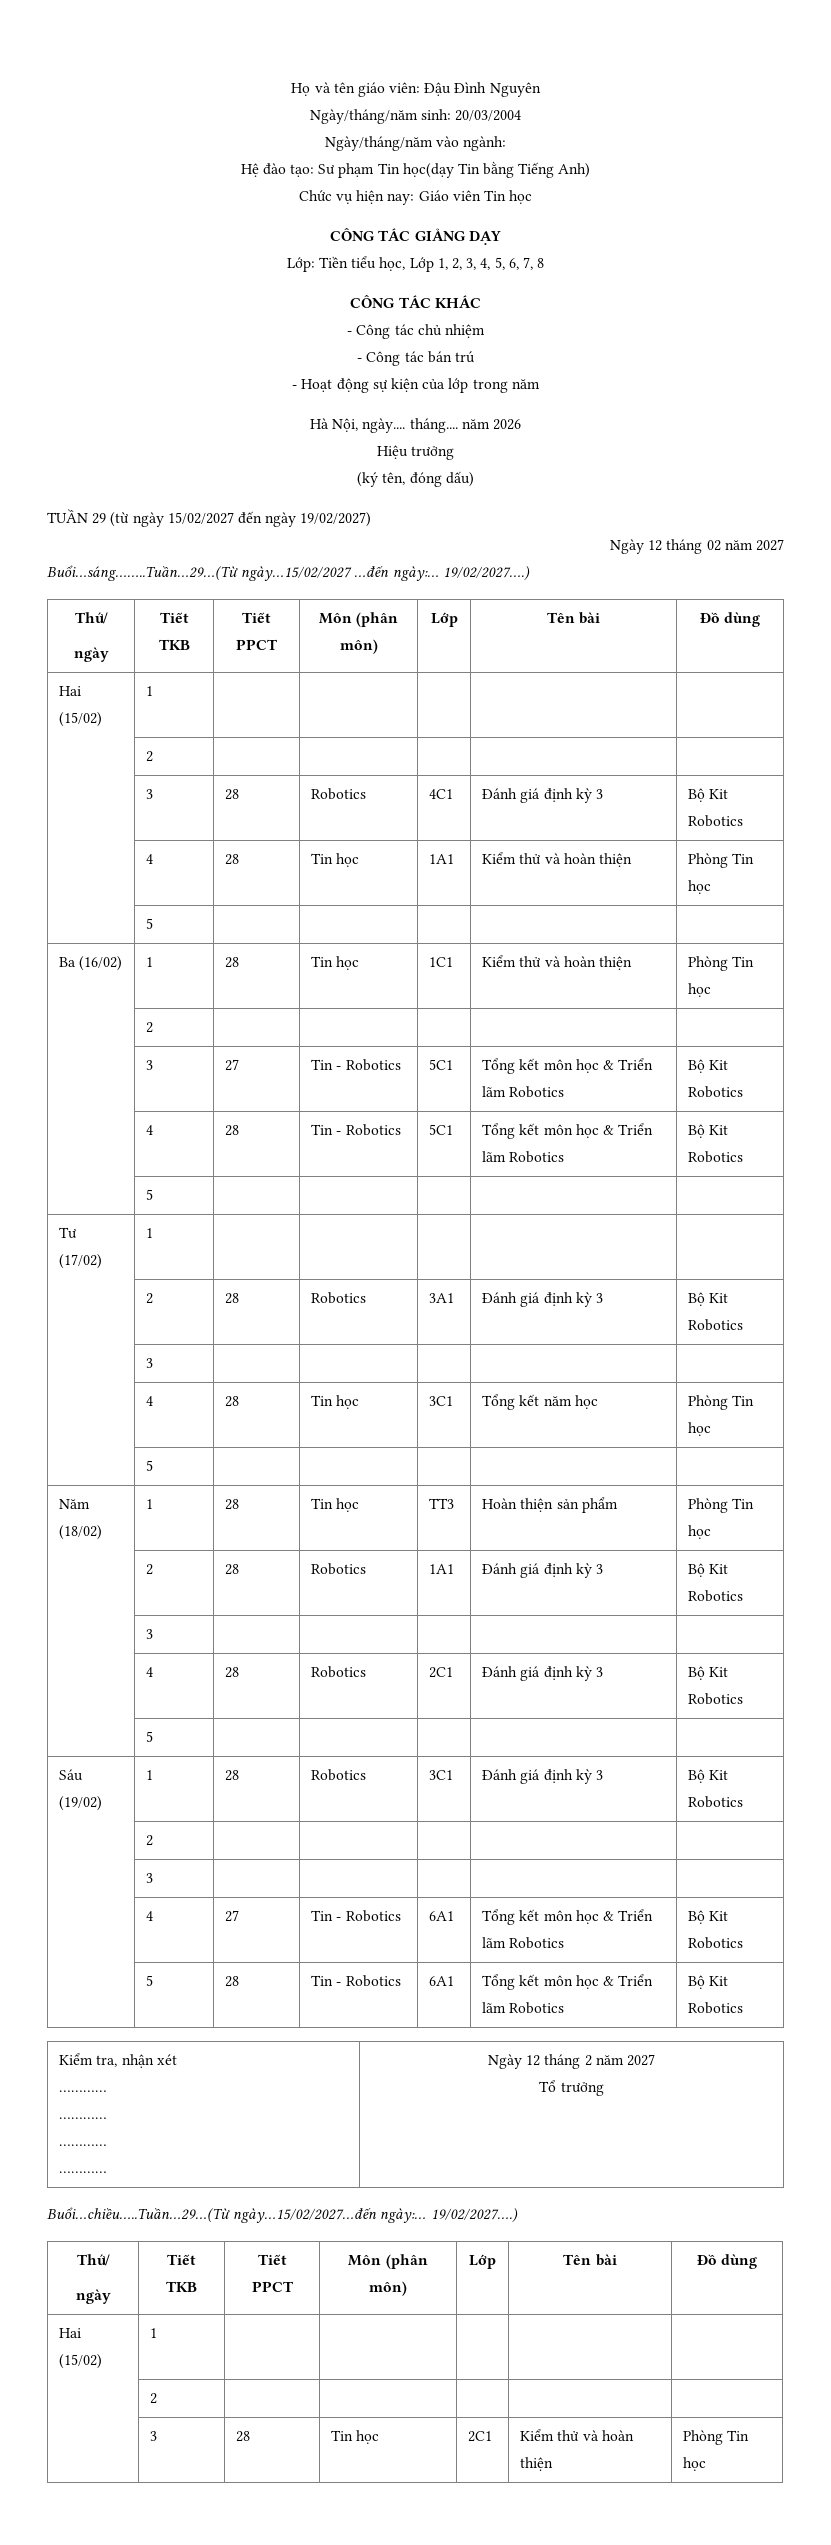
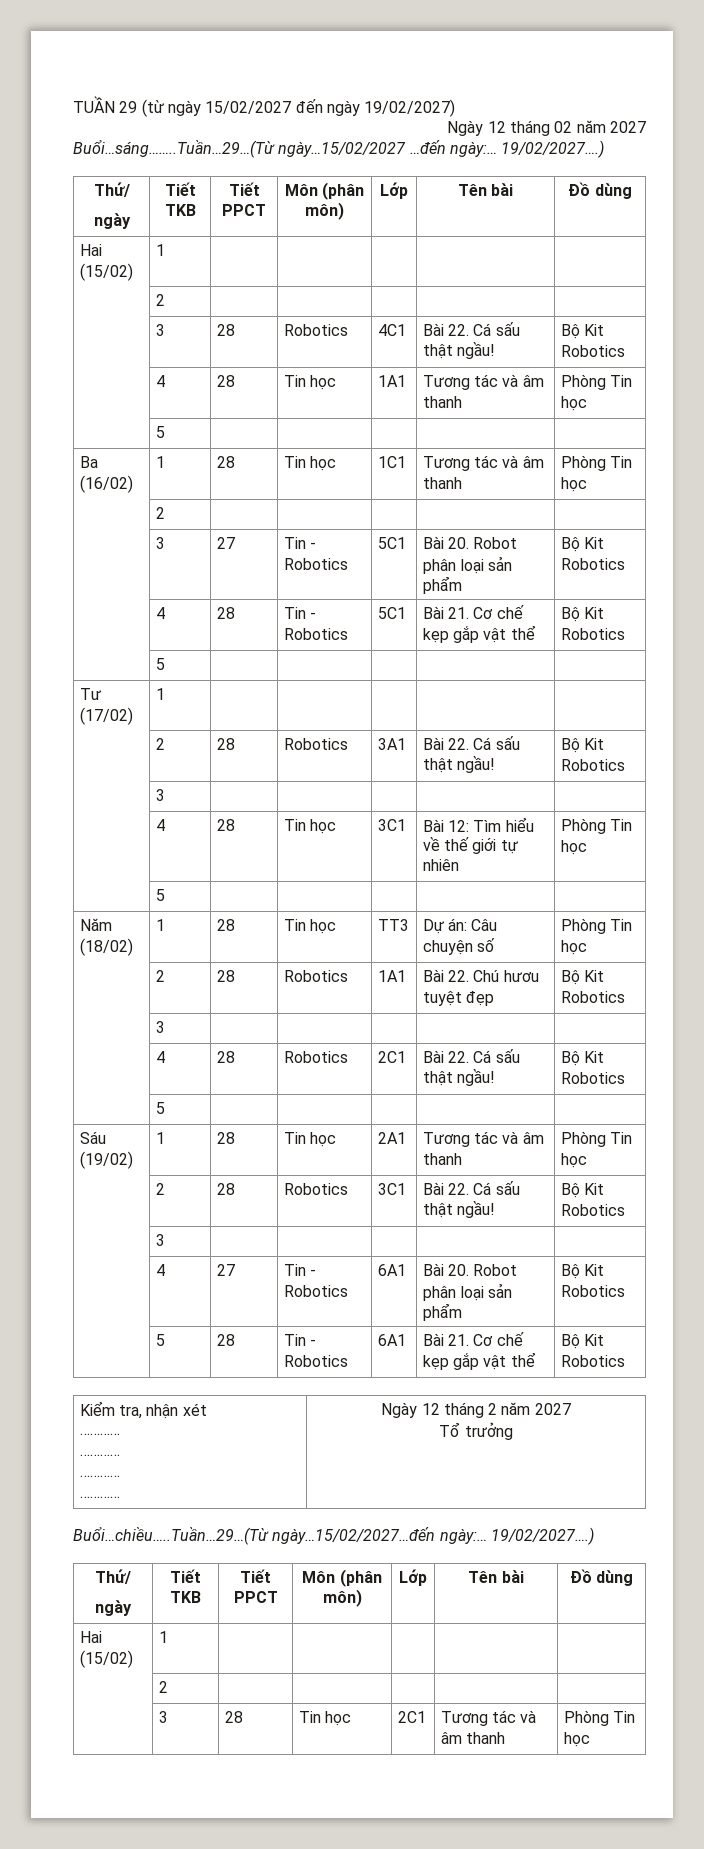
- Họ và tên giáo viên: Đậu Đình Nguyên
- Ngày/tháng/năm sinh: 20/03/2004
- Ngày/tháng/năm vào ngành:
- Hệ đào tạo: Sư phạm Tin học(dạy Tin bằng Tiếng Anh)
- Chức vụ hiện nay: Giáo viên Tin học
- CÔNG TÁC GIẢNG DẠY
- Lớp: Tiền tiểu học, Lớp 1, 2, 3, 4, 5, 6, 7, 8
- CÔNG TÁC KHÁC
- - Công tác chủ nhiệm
- - Công tác bán trú
- - Hoạt động sự kiện của lớp trong năm
- Hà Nội, ngày.... tháng.... năm 2026
- Hiệu trưởng
- (ký tên, đóng dấu)
- | 3 | 28 | Robotics | 4C1 | Đánh giá định kỳ 3 | Bộ Kit Robotics
+ | 3 | 28 | Robotics | 4C1 | Bài 22. Cá sấu thật ngầu! | Bộ Kit Robotics
- | 4 | 28 | Tin học | 1A1 | Kiểm thử và hoàn thiện | Phòng Tin học
+ | 4 | 28 | Tin học | 1A1 | Tương tác và âm thanh | Phòng Tin học
- Ba (16/02) | 1 | 28 | Tin học | 1C1 | Kiểm thử và hoàn thiện | Phòng Tin học
+ Ba (16/02) | 1 | 28 | Tin học | 1C1 | Tương tác và âm thanh | Phòng Tin học
- | 3 | 27 | Tin - Robotics | 5C1 | Tổng kết môn học & Triển lãm Robotics | Bộ Kit Robotics
+ | 3 | 27 | Tin - Robotics | 5C1 | Bài 20. Robot phân loại sản phẩm | Bộ Kit Robotics
- | 4 | 28 | Tin - Robotics | 5C1 | Tổng kết môn học & Triển lãm Robotics | Bộ Kit Robotics
+ | 4 | 28 | Tin - Robotics | 5C1 | Bài 21. Cơ chế kẹp gắp vật thể | Bộ Kit Robotics
- | 2 | 28 | Robotics | 3A1 | Đánh giá định kỳ 3 | Bộ Kit Robotics
+ | 2 | 28 | Robotics | 3A1 | Bài 22. Cá sấu thật ngầu! | Bộ Kit Robotics
- | 4 | 28 | Tin học | 3C1 | Tổng kết năm học | Phòng Tin học
+ | 4 | 28 | Tin học | 3C1 | Bài 12: Tìm hiểu về thế giới tự nhiên | Phòng Tin học
- Năm (18/02) | 1 | 28 | Tin học | TT3 | Hoàn thiện sản phẩm | Phòng Tin học
+ Năm (18/02) | 1 | 28 | Tin học | TT3 | Dự án: Câu chuyện số | Phòng Tin học
- | 2 | 28 | Robotics | 1A1 | Đánh giá định kỳ 3 | Bộ Kit Robotics
+ | 2 | 28 | Robotics | 1A1 | Bài 22. Chú hươu tuyệt đẹp | Bộ Kit Robotics
- | 4 | 28 | Robotics | 2C1 | Đánh giá định kỳ 3 | Bộ Kit Robotics
+ | 4 | 28 | Robotics | 2C1 | Bài 22. Cá sấu thật ngầu! | Bộ Kit Robotics
- Sáu (19/02) | 1 | 28 | Robotics | 3C1 | Đánh giá định kỳ 3 | Bộ Kit Robotics
- | 2 | | | | |
+ Sáu (19/02) | 1 | 28 | Tin học | 2A1 | Tương tác và âm thanh | Phòng Tin học
+ | 2 | 28 | Robotics | 3C1 | Bài 22. Cá sấu thật ngầu! | Bộ Kit Robotics
- | 4 | 27 | Tin - Robotics | 6A1 | Tổng kết môn học & Triển lãm Robotics | Bộ Kit Robotics
+ | 4 | 27 | Tin - Robotics | 6A1 | Bài 20. Robot phân loại sản phẩm | Bộ Kit Robotics
- | 5 | 28 | Tin - Robotics | 6A1 | Tổng kết môn học & Triển lãm Robotics | Bộ Kit Robotics
+ | 5 | 28 | Tin - Robotics | 6A1 | Bài 21. Cơ chế kẹp gắp vật thể | Bộ Kit Robotics
- | 3 | 28 | Tin học | 2C1 | Kiểm thử và hoàn thiện | Phòng Tin học
+ | 3 | 28 | Tin học | 2C1 | Tương tác và âm thanh | Phòng Tin học

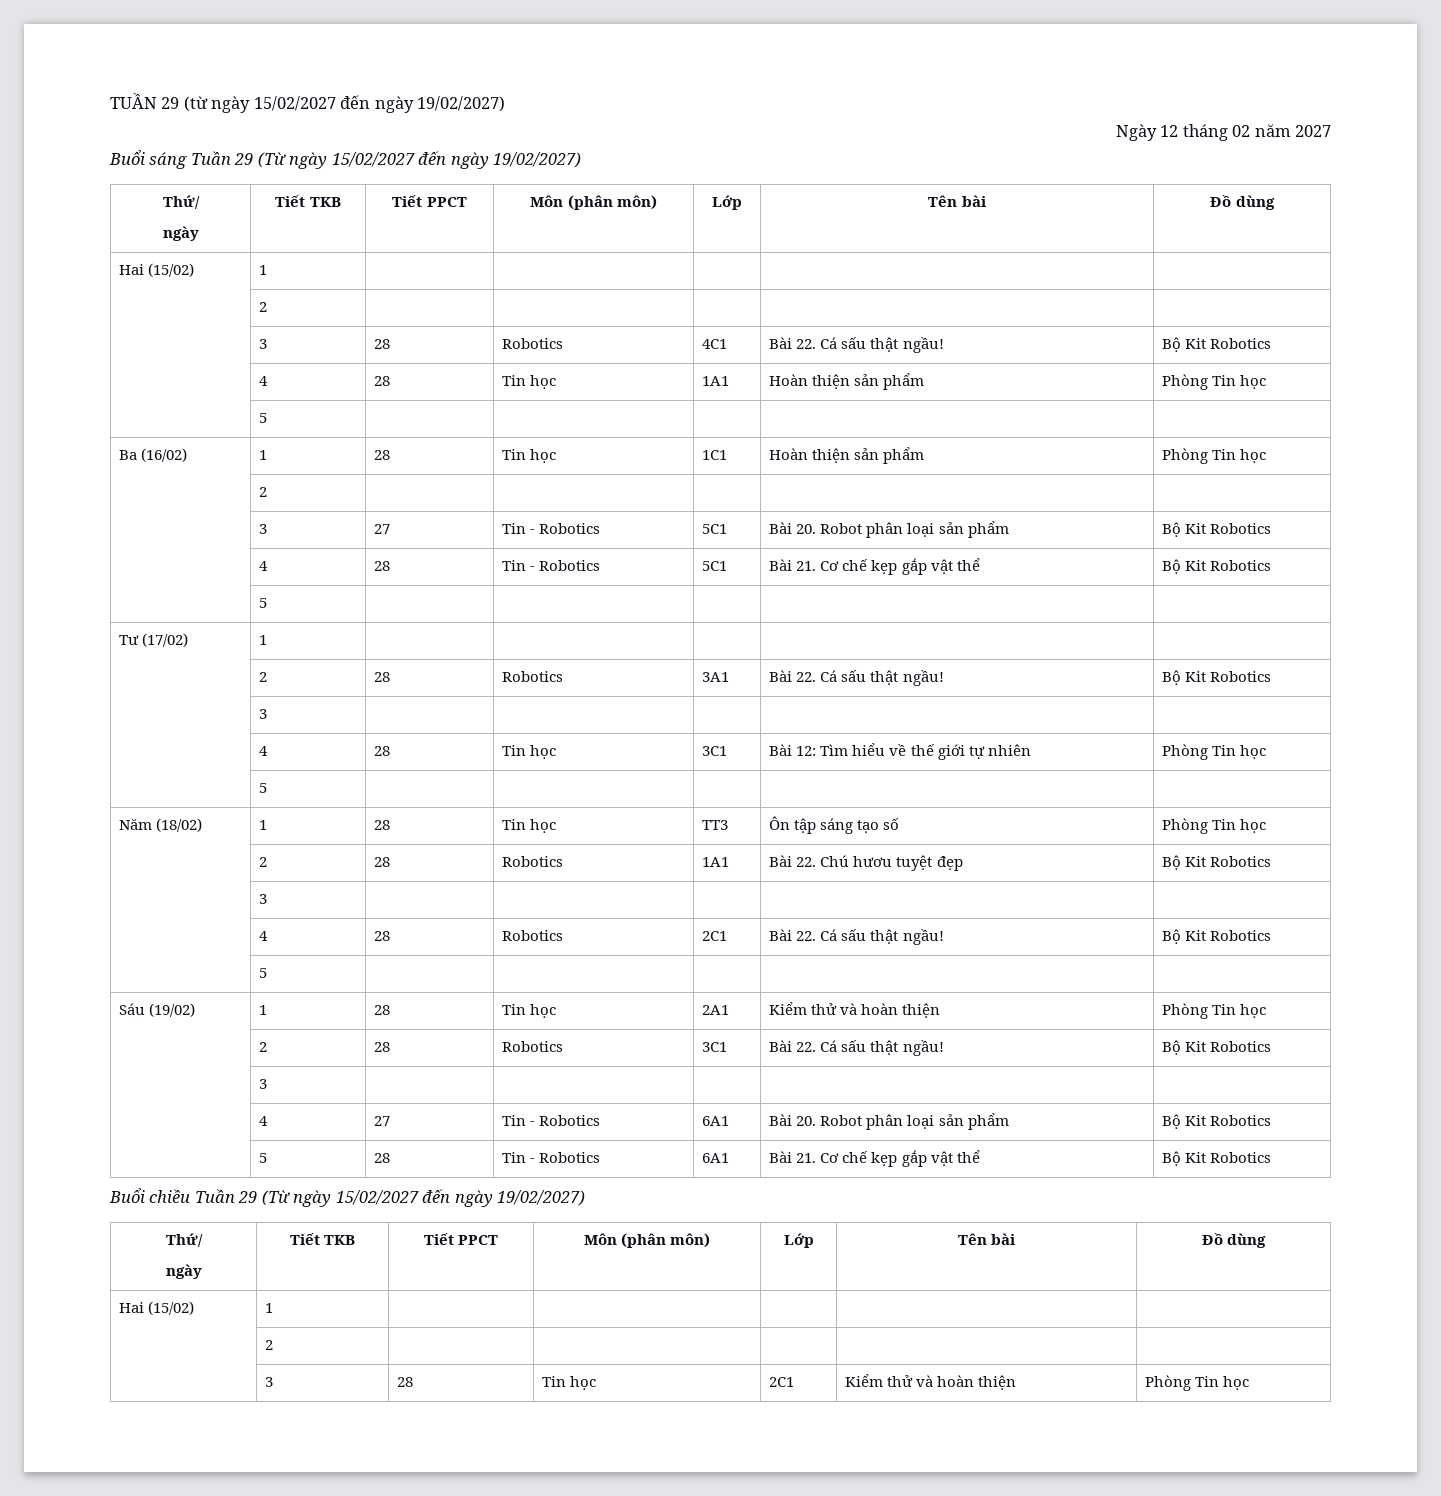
- Buổi…sáng……..Tuần…29…(Từ ngày…15/02/2027 …đến ngày:… 19/02/2027….)
+ Buổi sáng Tuần 29 (Từ ngày 15/02/2027 đến ngày 19/02/2027)
- | 4 | 28 | Tin học | 1A1 | Tương tác và âm thanh | Phòng Tin học
+ | 4 | 28 | Tin học | 1A1 | Hoàn thiện sản phẩm | Phòng Tin học
- Ba (16/02) | 1 | 28 | Tin học | 1C1 | Tương tác và âm thanh | Phòng Tin học
+ Ba (16/02) | 1 | 28 | Tin học | 1C1 | Hoàn thiện sản phẩm | Phòng Tin học
- Năm (18/02) | 1 | 28 | Tin học | TT3 | Dự án: Câu chuyện số | Phòng Tin học
+ Năm (18/02) | 1 | 28 | Tin học | TT3 | Ôn tập sáng tạo số | Phòng Tin học
- Sáu (19/02) | 1 | 28 | Tin học | 2A1 | Tương tác và âm thanh | Phòng Tin học
+ Sáu (19/02) | 1 | 28 | Tin học | 2A1 | Kiểm thử và hoàn thiện | Phòng Tin học
- Kiểm tra, nhận xét
- …………
- …………
- …………
- ………… | Ngày 12 tháng 2 năm 2027
- Tổ trưởng
- Buổi…chiều…..Tuần…29…(Từ ngày…15/02/2027…đến ngày:… 19/02/2027….)
+ Buổi chiều Tuần 29 (Từ ngày 15/02/2027 đến ngày 19/02/2027)
- | 3 | 28 | Tin học | 2C1 | Tương tác và âm thanh | Phòng Tin học
+ | 3 | 28 | Tin học | 2C1 | Kiểm thử và hoàn thiện | Phòng Tin học

